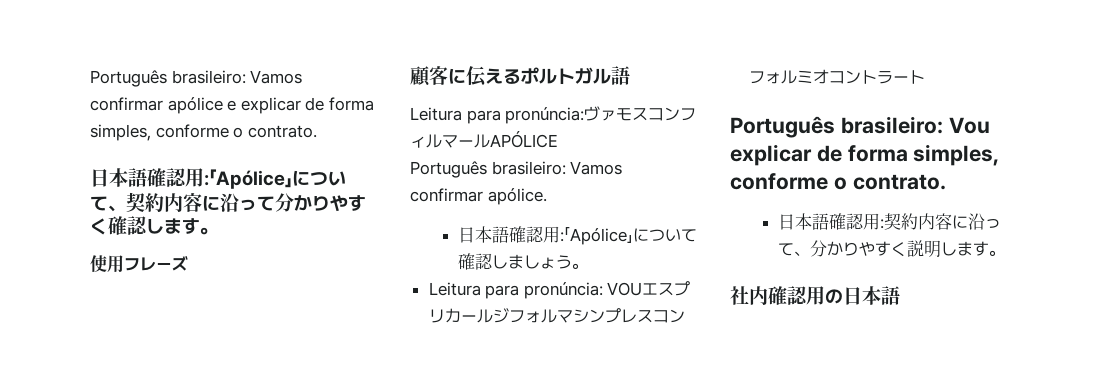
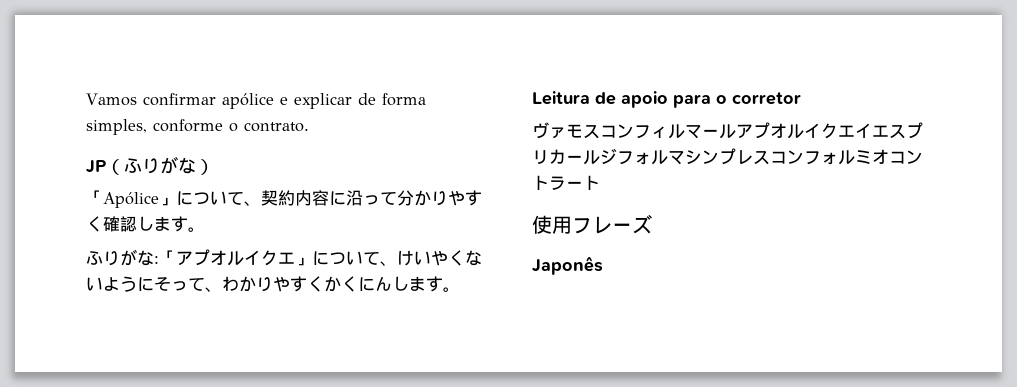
- Português brasileiro: Vamos confirmar apólice e explicar de forma simples, conforme o contrato.
+ Vamos confirmar apólice e explicar de forma simples, conforme o contrato.
- 日本語確認用:「Apólice」について、契約内容に沿って分かりやすく確認します。
+ JP（ふりがな）
+ 「Apólice」について、契約内容に沿って分かりやすく確認します。
- 使用フレーズ
- 顧客に伝えるポルトガル語
- Leitura para pronúncia:ヴァモスコンフィルマールAPÓLICE
- Português brasileiro: Vamos confirmar apólice.
- 日本語確認用:「Apólice」について確認しましょう。
- Leitura para pronúncia: VOUエスプリカールジフォルマシンプレスコンフォルミオコントラート
+ ふりがな:「アプオルイクエ」について、けいやくないようにそって、わかりやすくかくにんします。
+ Leitura de apoio para o corretor
+ ヴァモスコンフィルマールアプオルイクエイエスプリカールジフォルマシンプレスコンフォルミオコントラート
- Português brasileiro: Vou explicar de forma simples, conforme o contrato.
- 日本語確認用:契約内容に沿って、分かりやすく説明します。
- 社内確認用の日本語
+ 使用フレーズ
+ Japonês

